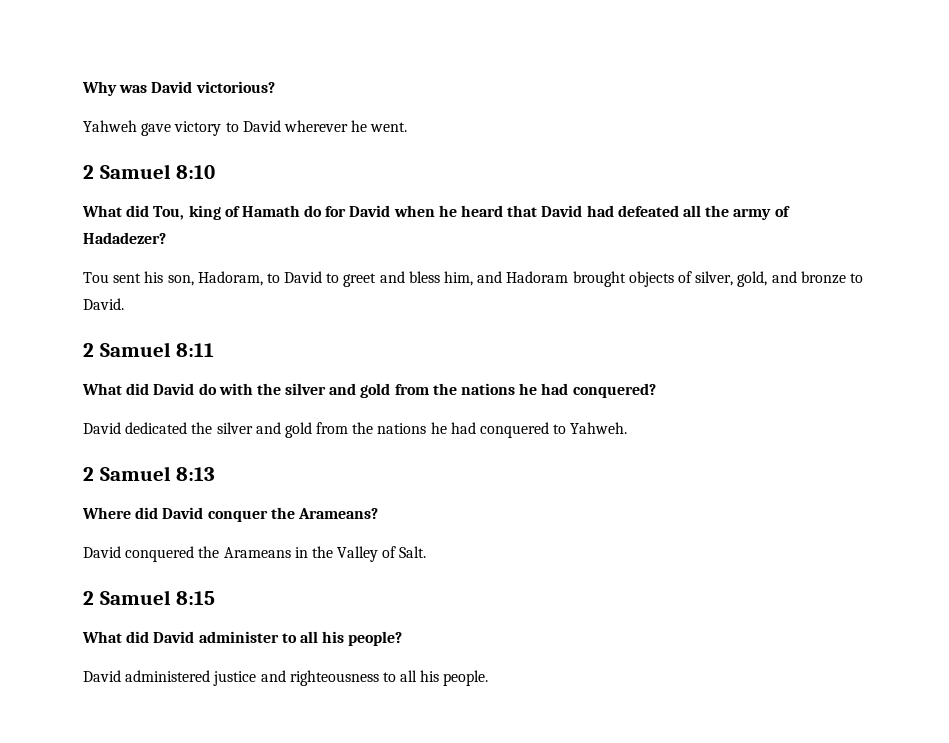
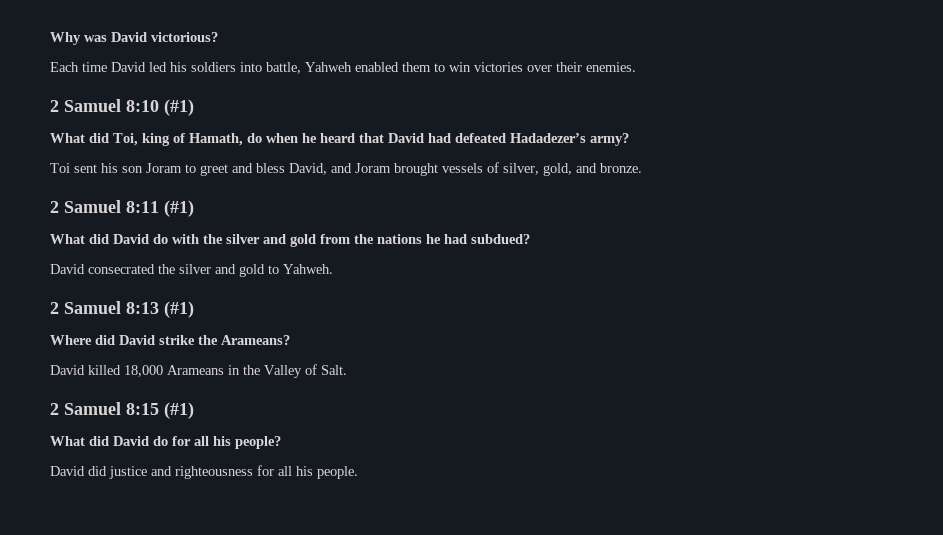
- Yahweh gave victory to David wherever he went.
+ Each time David led his soldiers into battle, Yahweh enabled them to win victories over their enemies.
- 2 Samuel 8:10
- What did Tou, king of Hamath do for David when he heard that David had defeated all the army of Hadadezer?
- Tou sent his son, Hadoram, to David to greet and bless him, and Hadoram brought objects of silver, gold, and bronze to David.
+ 2 Samuel 8:10 (#1)
+ What did Toi, king of Hamath, do when he heard that David had defeated Hadadezer’s army?
+ Toi sent his son Joram to greet and bless David, and Joram brought vessels of silver, gold, and bronze.
- 2 Samuel 8:11
+ 2 Samuel 8:11 (#1)
- What did David do with the silver and gold from the nations he had conquered?
- David dedicated the silver and gold from the nations he had conquered to Yahweh.
+ What did David do with the silver and gold from the nations he had subdued?
+ David consecrated the silver and gold to Yahweh.
- 2 Samuel 8:13
+ 2 Samuel 8:13 (#1)
- Where did David conquer the Arameans?
+ Where did David strike the Arameans?
- David conquered the Arameans in the Valley of Salt.
+ David killed 18,000 Arameans in the Valley of Salt.
- 2 Samuel 8:15
- What did David administer to all his people?
+ 2 Samuel 8:15 (#1)
+ What did David do for all his people?
- David administered justice and righteousness to all his people.
+ David did justice and righteousness for all his people.

